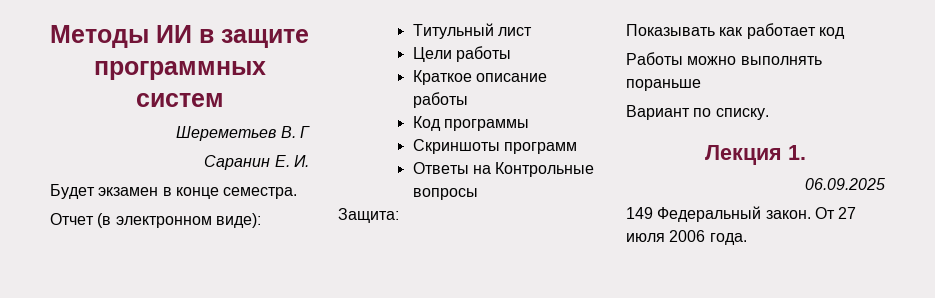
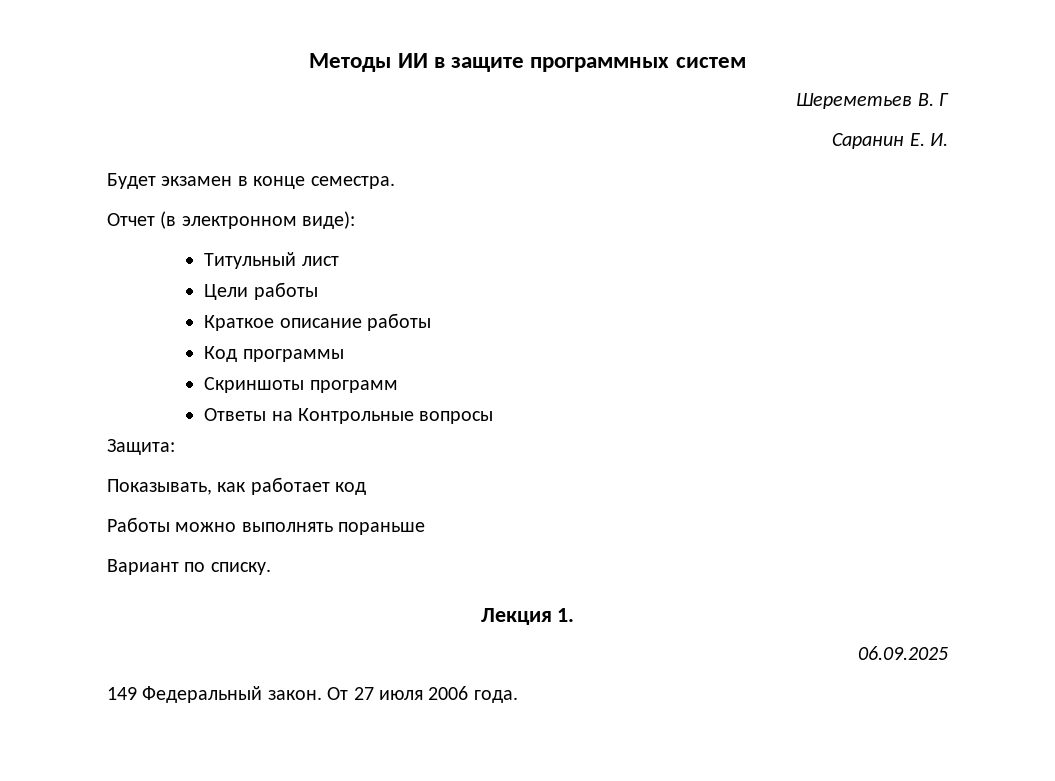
- Показывать как работает код
+ Показывать, как работает код

